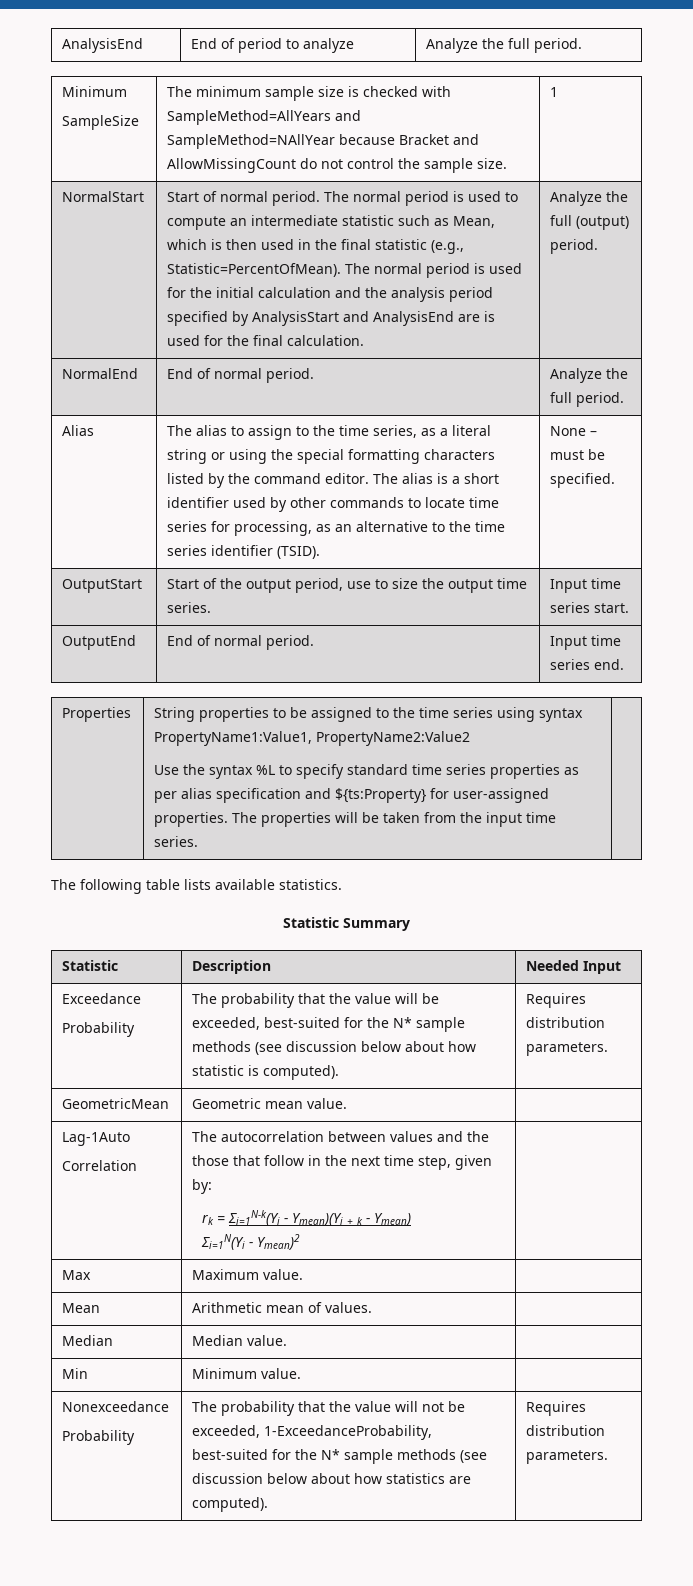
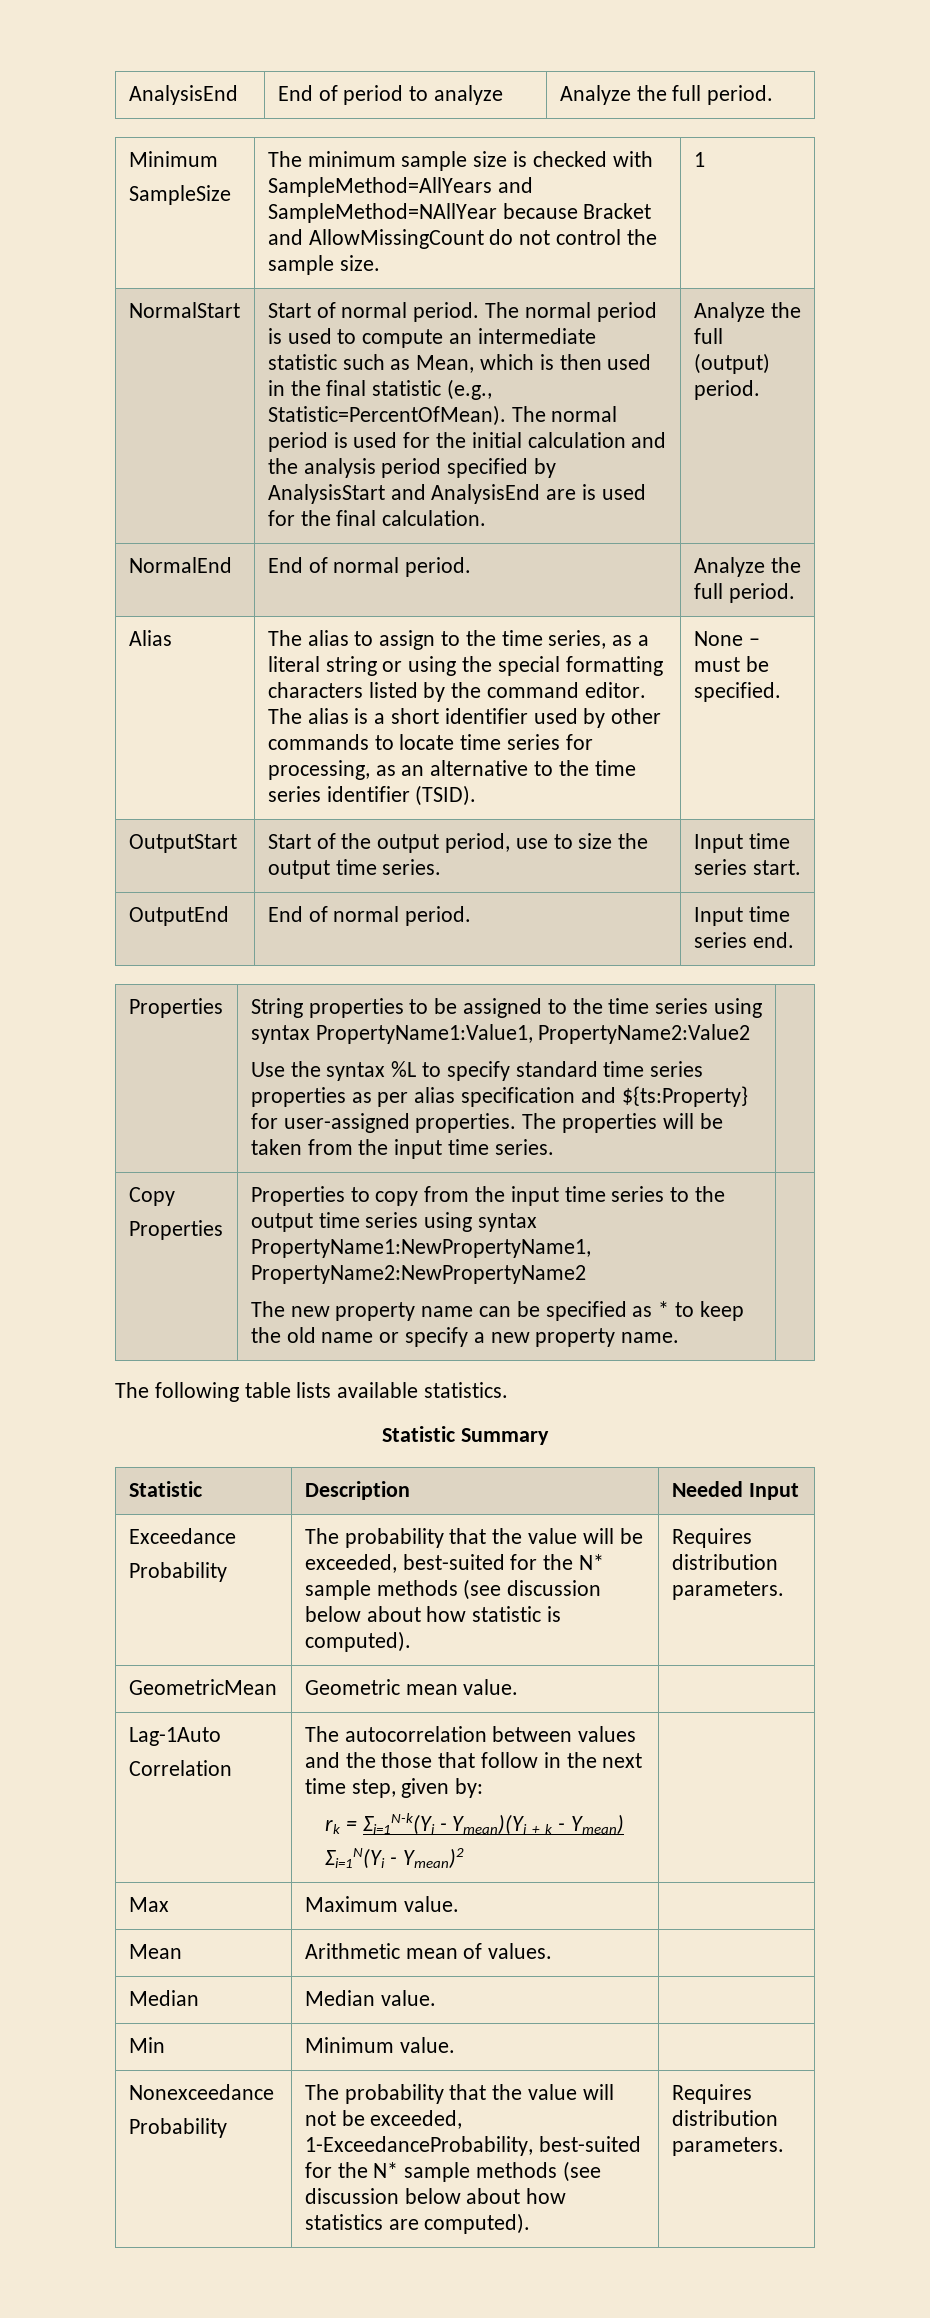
+ Copy
+ Properties | Properties to copy from the input time series to the output time series using syntax PropertyName1:NewPropertyName1, PropertyName2:NewPropertyName2
+ The new property name can be specified as * to keep the old name or specify a new property name. |

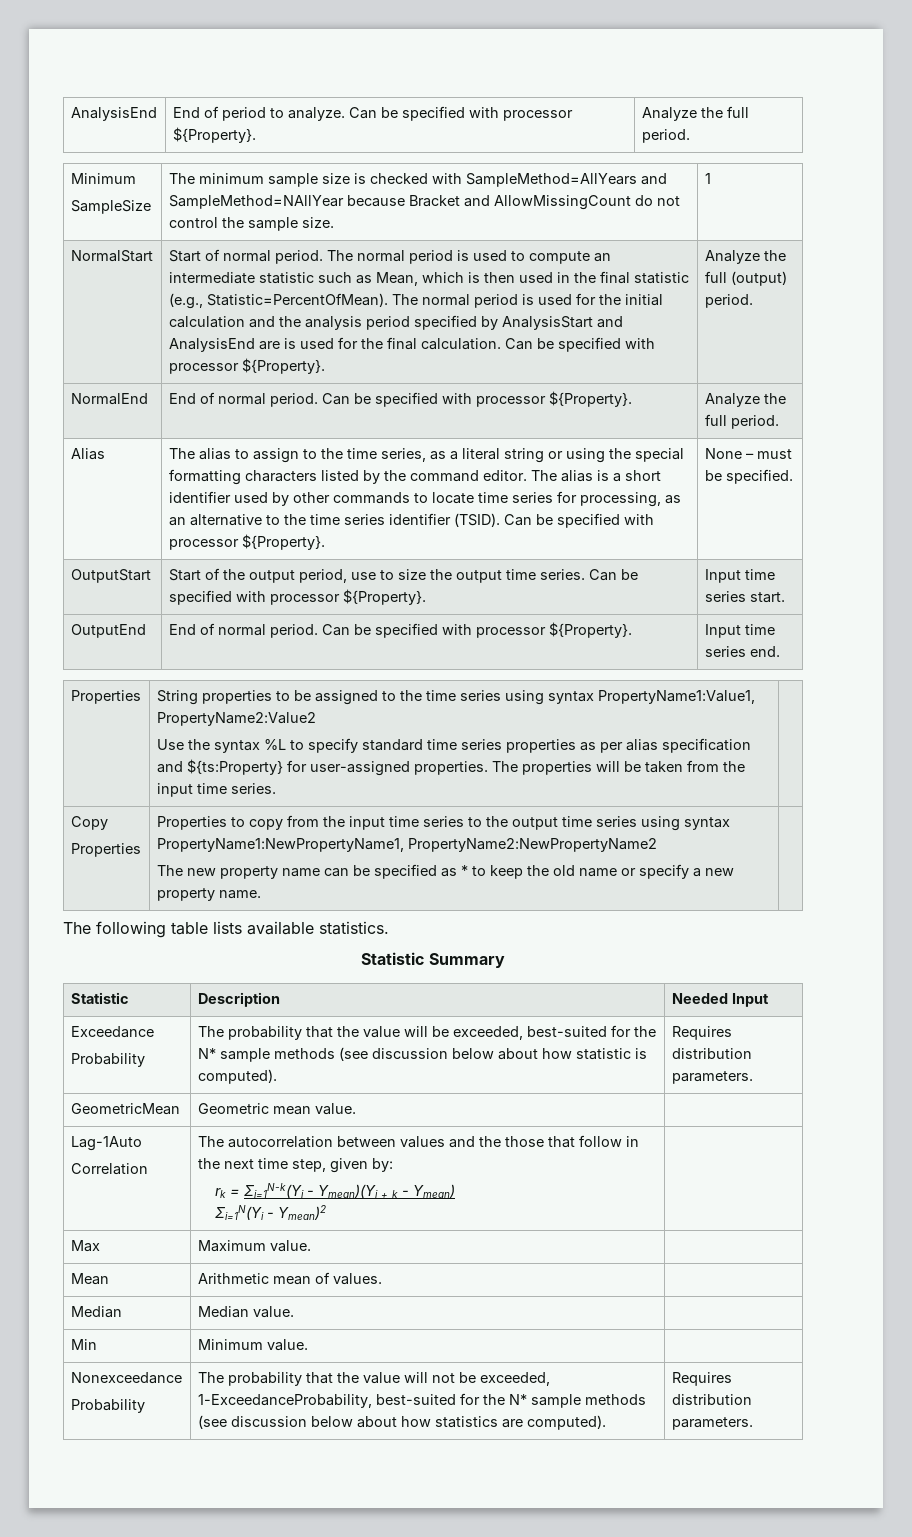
- AnalysisEnd | End of period to analyze | Analyze the full period.
+ AnalysisEnd | End of period to analyze. Can be specified with processor ${Property}. | Analyze the full period.
- The normal period is used for the initial calculation and the analysis period specified by AnalysisStart and AnalysisEnd are is used for the final calculation.
+ The normal period is used for the initial calculation and the analysis period specified by AnalysisStart and AnalysisEnd are is used for the final calculation. Can be specified with processor ${Property}.
- NormalEnd | End of normal period. | Analyze the full period.
+ NormalEnd | End of normal period. Can be specified with processor ${Property}. | Analyze the full period.
- The alias is a short identifier used by other commands to locate time series for processing, as an alternative to the time series identifier (TSID).
+ The alias is a short identifier used by other commands to locate time series for processing, as an alternative to the time series identifier (TSID). Can be specified with processor ${Property}.
- OutputStart | Start of the output period, use to size the output time series. | Input time series start.
+ OutputStart | Start of the output period, use to size the output time series. Can be specified with processor ${Property}. | Input time series start.
- OutputEnd | End of normal period. | Input time series end.
+ OutputEnd | End of normal period. Can be specified with processor ${Property}. | Input time series end.

